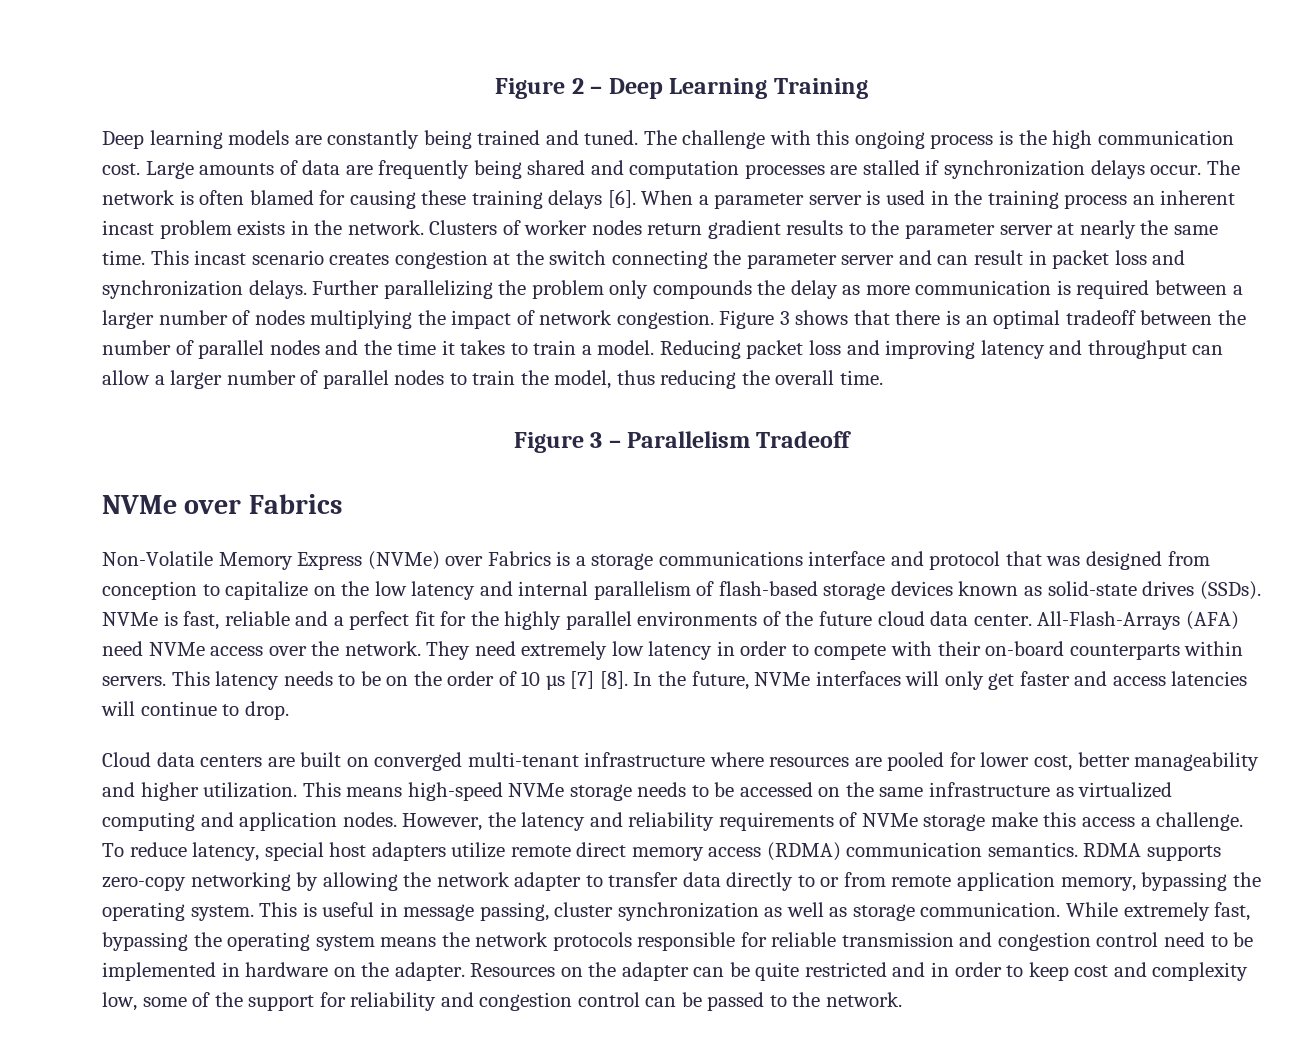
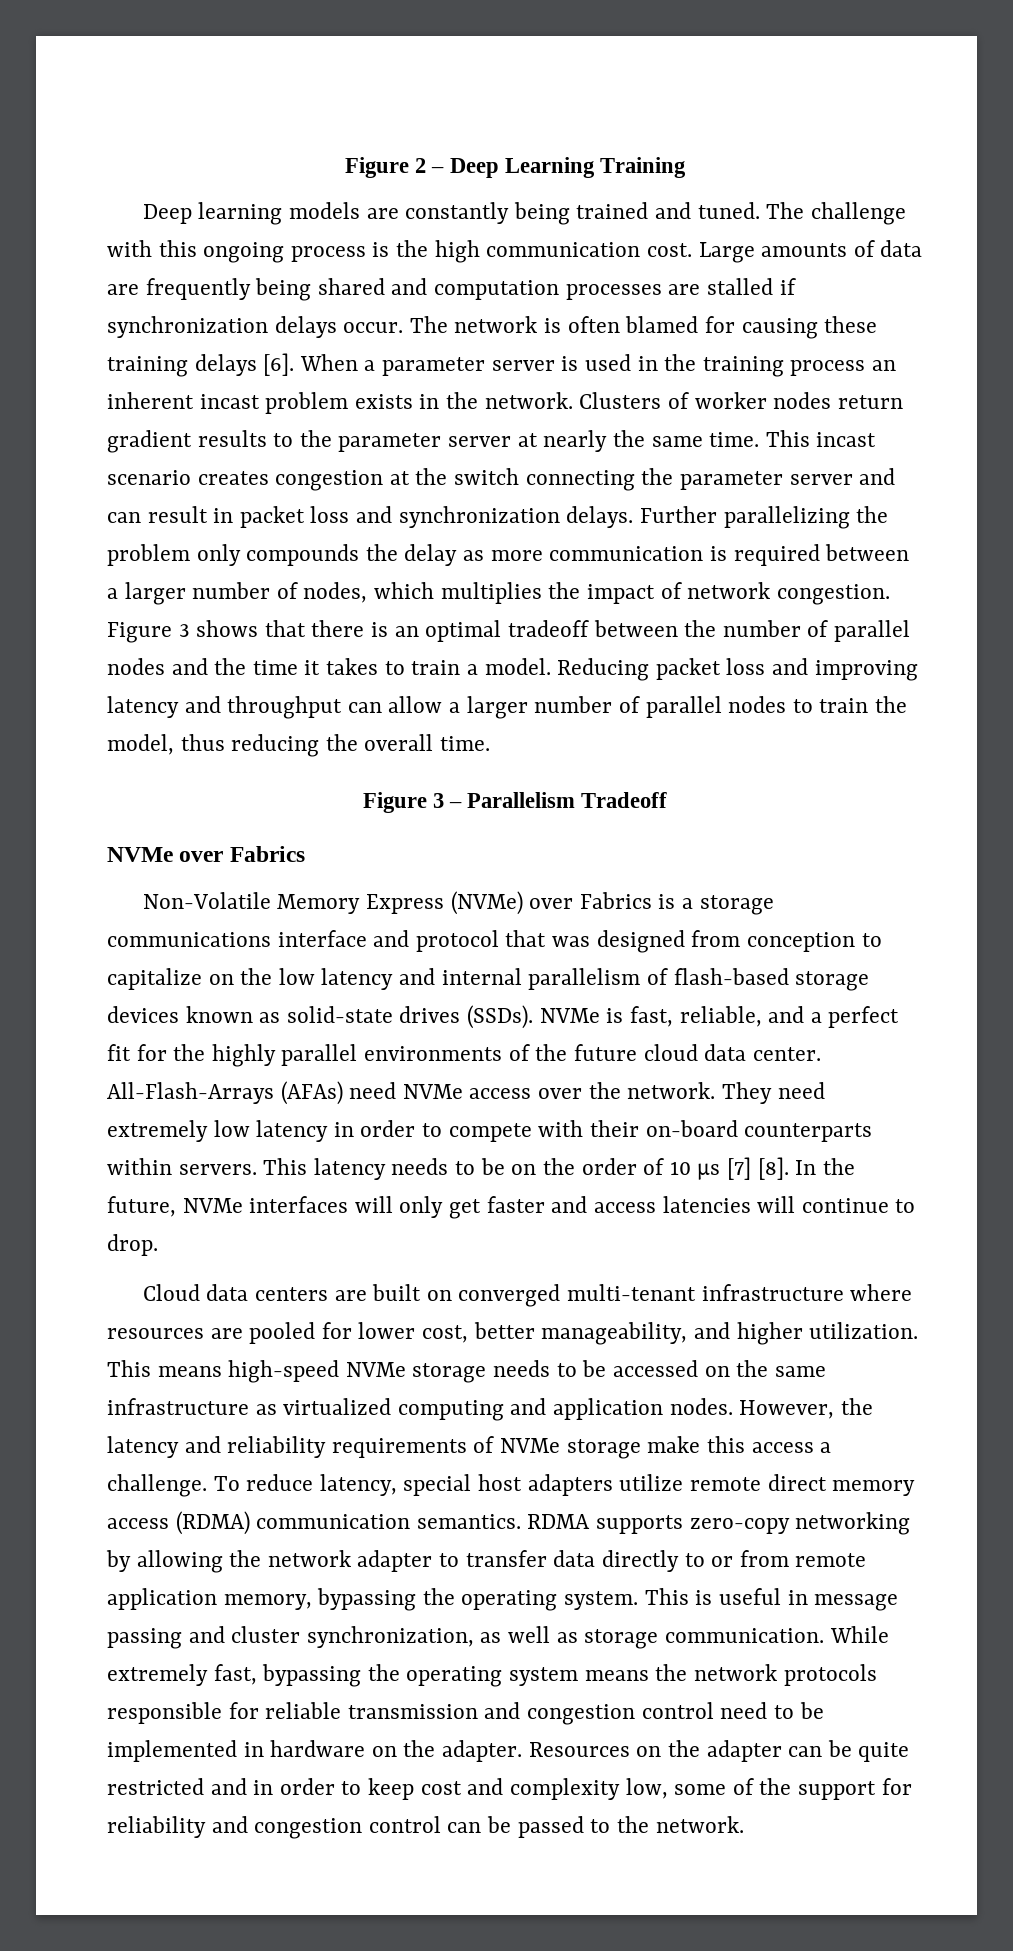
- Further parallelizing the problem only compounds the delay as more communication is required between a larger number of nodes multiplying the impact of network congestion.
+ Further parallelizing the problem only compounds the delay as more communication is required between a larger number of nodes, which multiplies the impact of network congestion.
- NVMe is fast, reliable and a perfect fit for the highly parallel environments of the future cloud data center.
+ NVMe is fast, reliable, and a perfect fit for the highly parallel environments of the future cloud data center.
- All-Flash-Arrays (AFA) need NVMe access over the network.
+ All-Flash-Arrays (AFAs) need NVMe access over the network.
- Cloud data centers are built on converged multi-tenant infrastructure where resources are pooled for lower cost, better manageability and higher utilization.
+ Cloud data centers are built on converged multi-tenant infrastructure where resources are pooled for lower cost, better manageability, and higher utilization.
- This is useful in message passing, cluster synchronization as well as storage communication.
+ This is useful in message passing and cluster synchronization, as well as storage communication.

